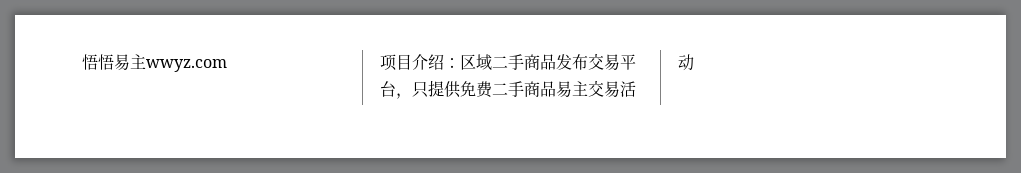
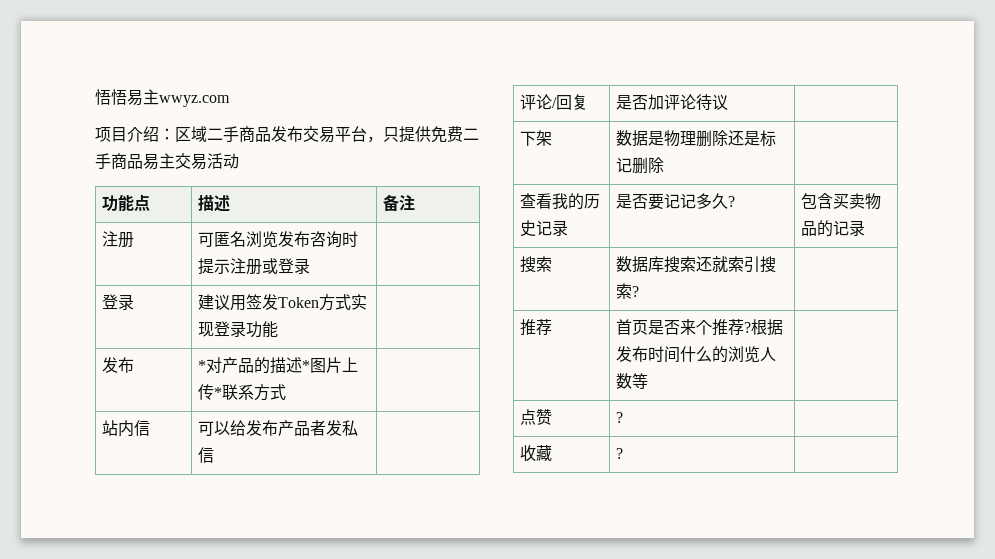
+ 功能点 | 描述 | 备注
+ 注册 | 可匿名浏览发布咨询时提示注册或登录 |
+ 登录 | 建议用签发Token方式实现登录功能 |
+ 发布 | *对产品的描述*图片上传*联系方式 |
+ 站内信 | 可以给发布产品者发私信 |
+ 评论/回复 | 是否加评论待议 |
+ 下架 | 数据是物理删除还是标记删除 |
+ 查看我的历史记录 | 是否要记记多久? | 包含买卖物品的记录
+ 搜索 | 数据库搜索还就索引搜索? |
+ 推荐 | 首页是否来个推荐?根据发布时间什么的浏览人数等 |
+ 点赞 | ? |
+ 收藏 | ? |

